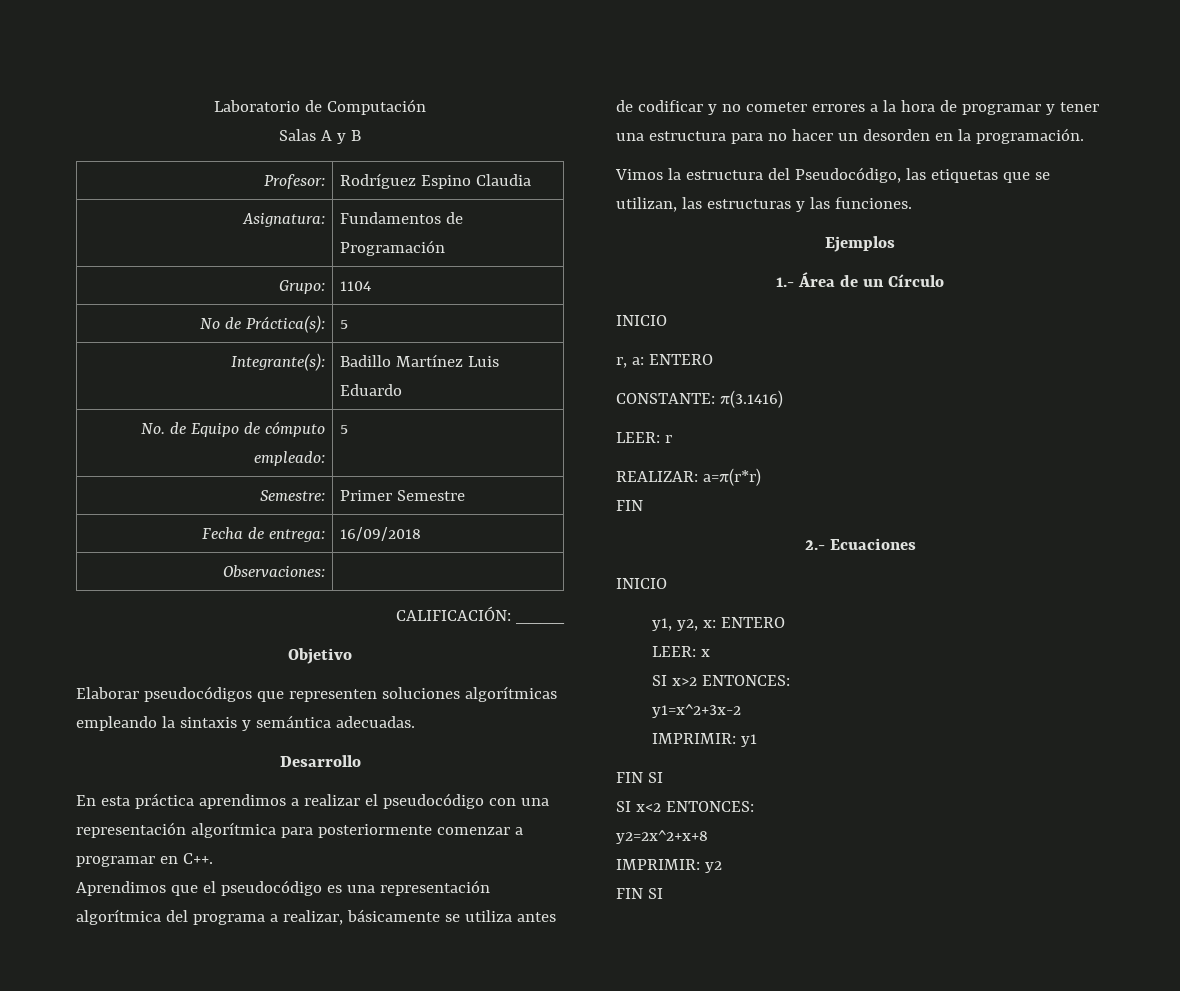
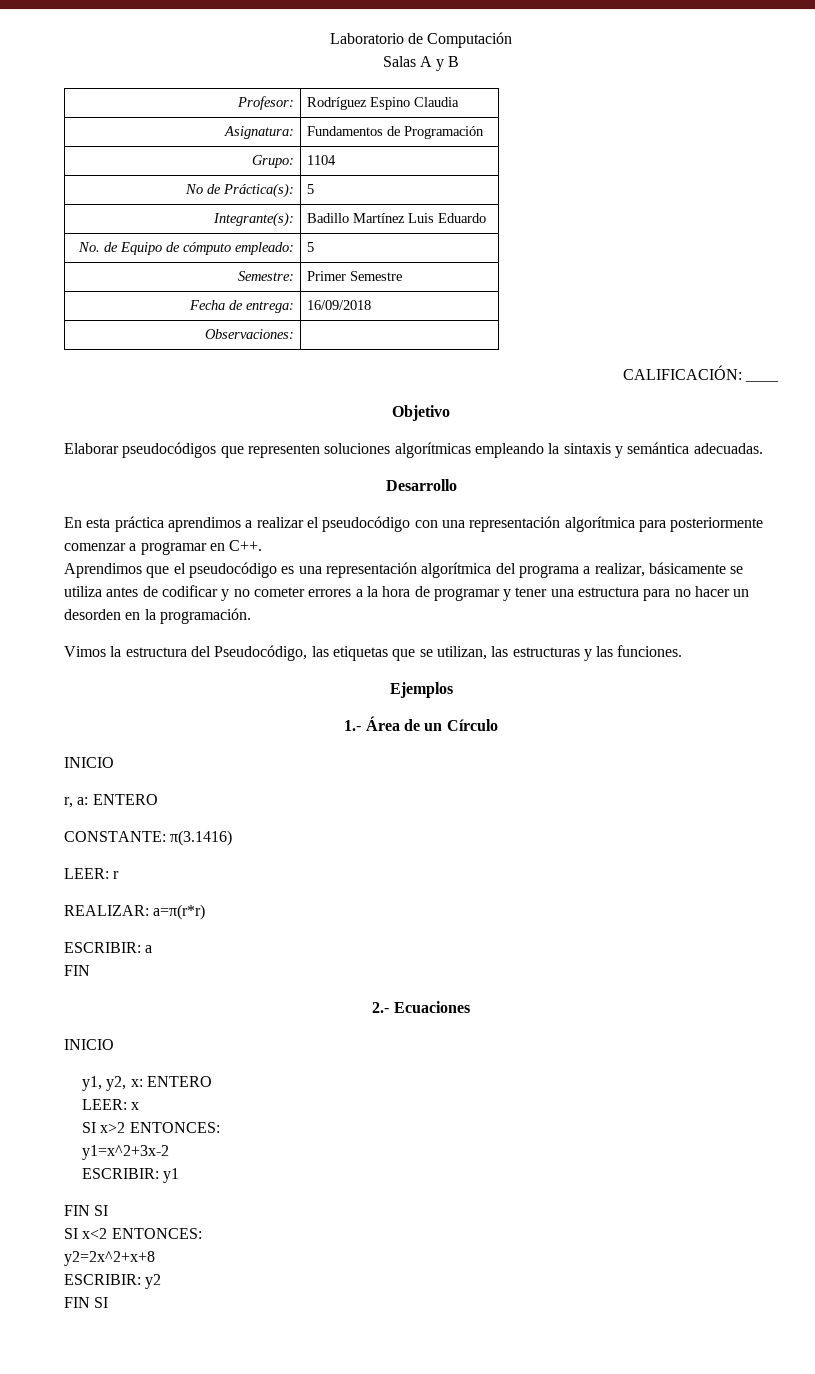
+ ESCRIBIR: a
- IMPRIMIR: y1
+ ESCRIBIR: y1
- IMPRIMIR: y2
+ ESCRIBIR: y2

